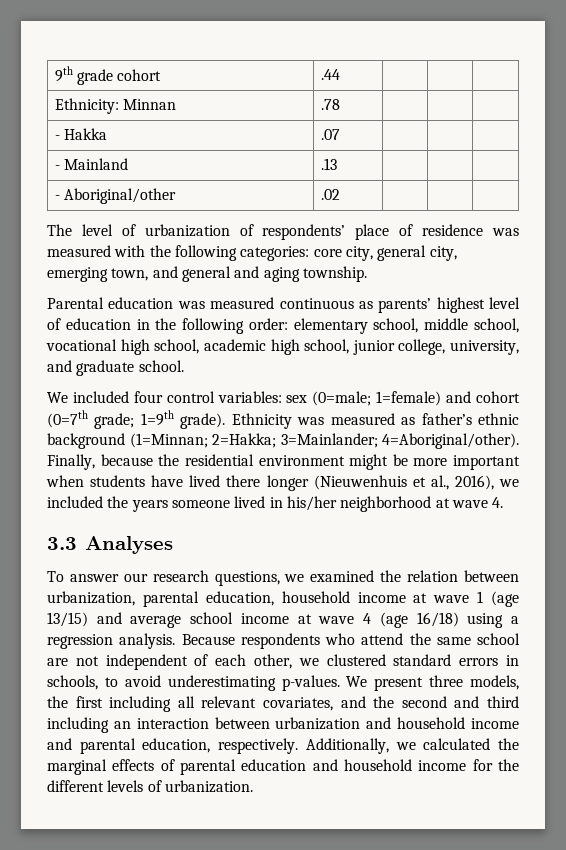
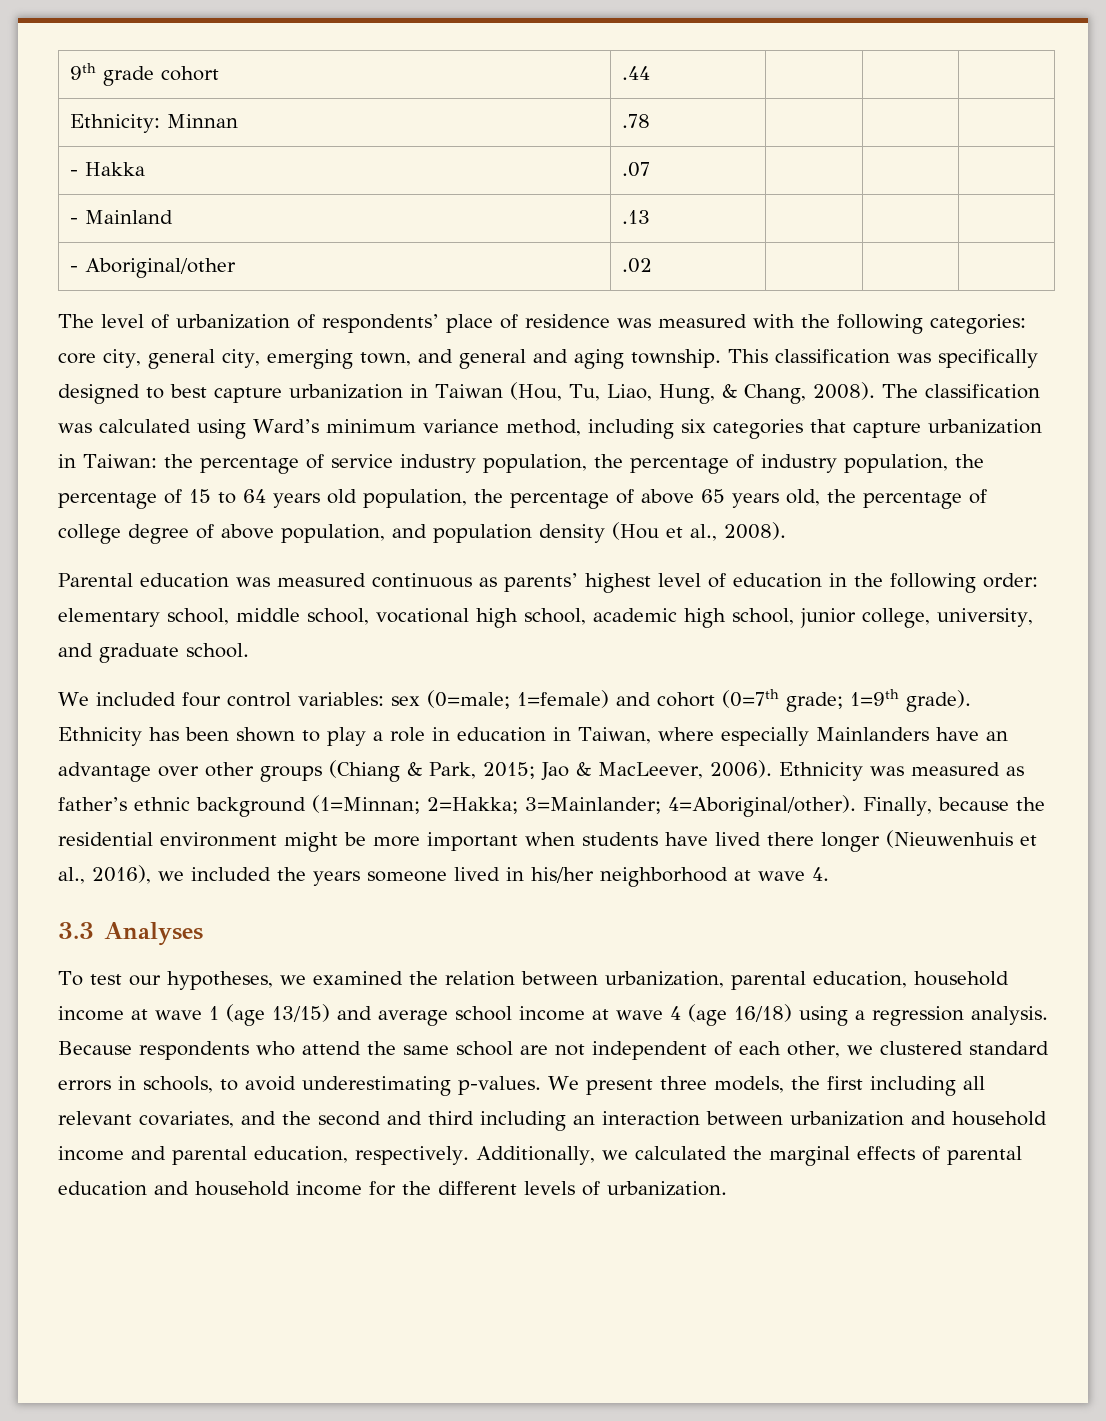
+ This classification was specifically designed to best capture urbanization in Taiwan (Hou, Tu, Liao, Hung, & Chang, 2008). The classification was calculated using Ward’s minimum variance method, including six categories that capture urbanization in Taiwan: the percentage of service industry population, the percentage of industry population, the percentage of 15 to 64 years old population, the percentage of above 65 years old, the percentage of college degree of above population, and population density (Hou et al., 2008).
- Ethnicity was measured as father’s ethnic background (1=Minnan; 2=Hakka; 3=Mainlander; 4=Aboriginal/other).
+ Ethnicity has been shown to play a role in education in Taiwan, where especially Mainlanders have an advantage over other groups (Chiang & Park, 2015; Jao & MacLeever, 2006). Ethnicity was measured as father’s ethnic background (1=Minnan; 2=Hakka; 3=Mainlander; 4=Aboriginal/other).
- To answer our research questions, we examined the relation between urbanization, parental education, household income at wave 1 (age 13/15) and average school income at wave 4 (age 16/18) using a regression analysis.
+ To test our hypotheses, we examined the relation between urbanization, parental education, household income at wave 1 (age 13/15) and average school income at wave 4 (age 16/18) using a regression analysis.

